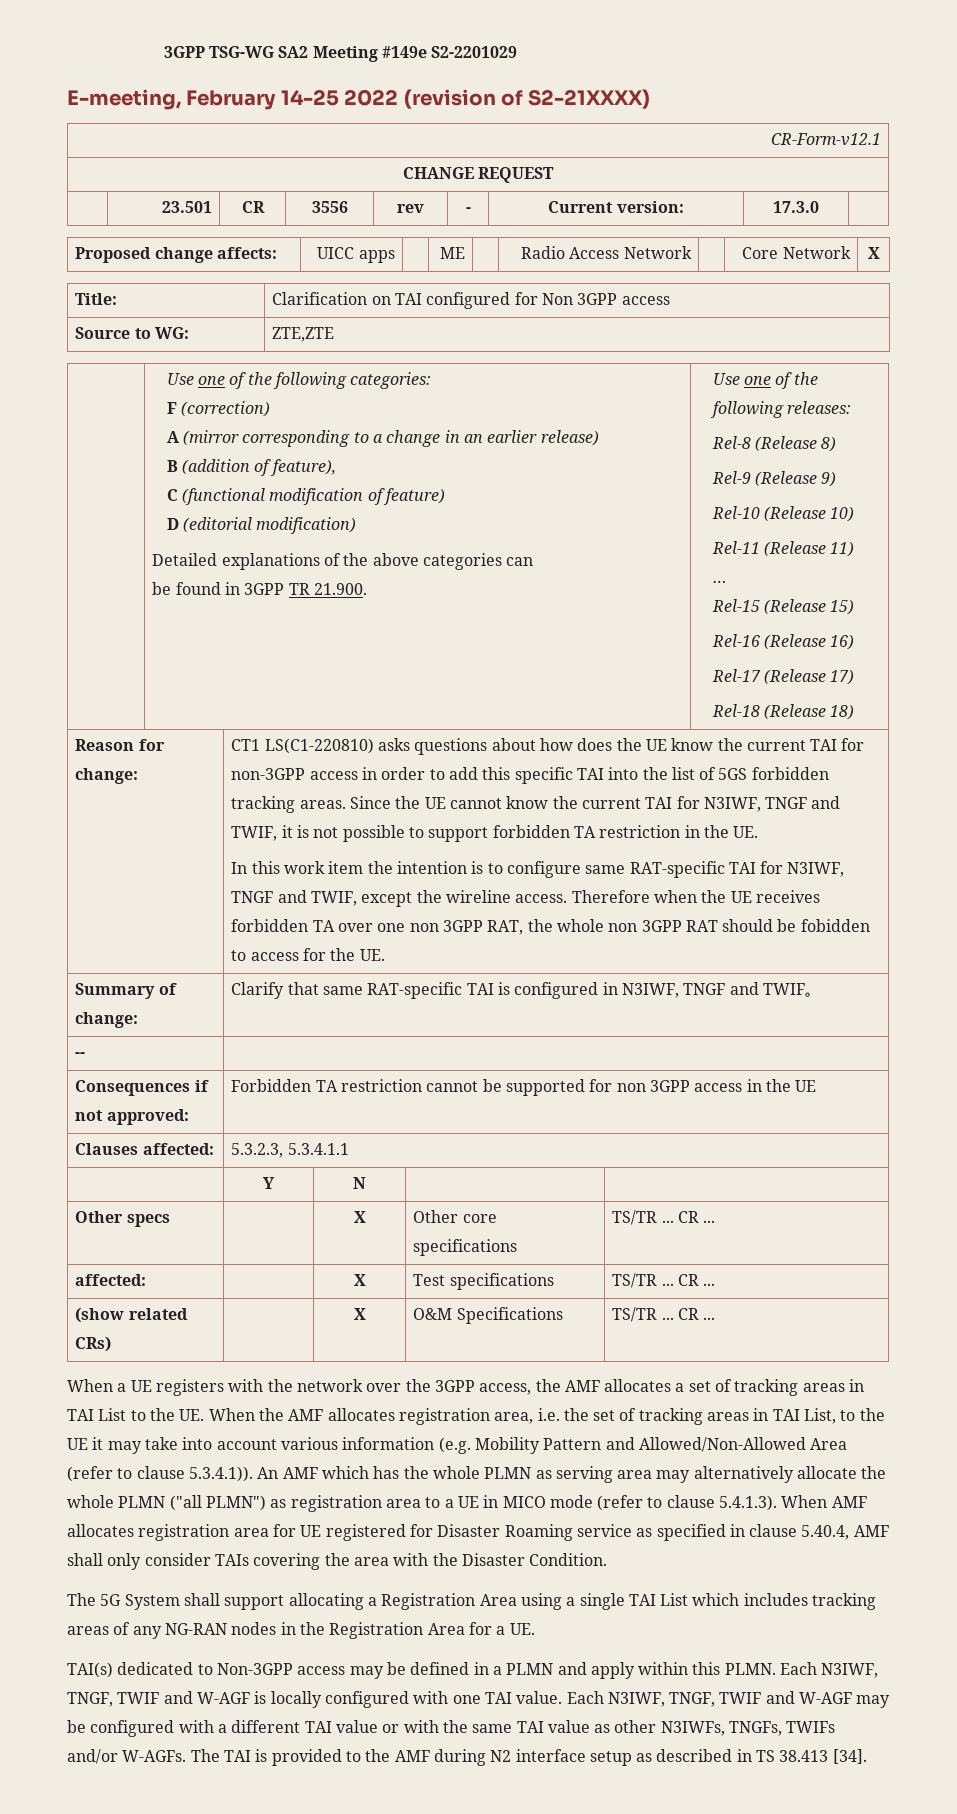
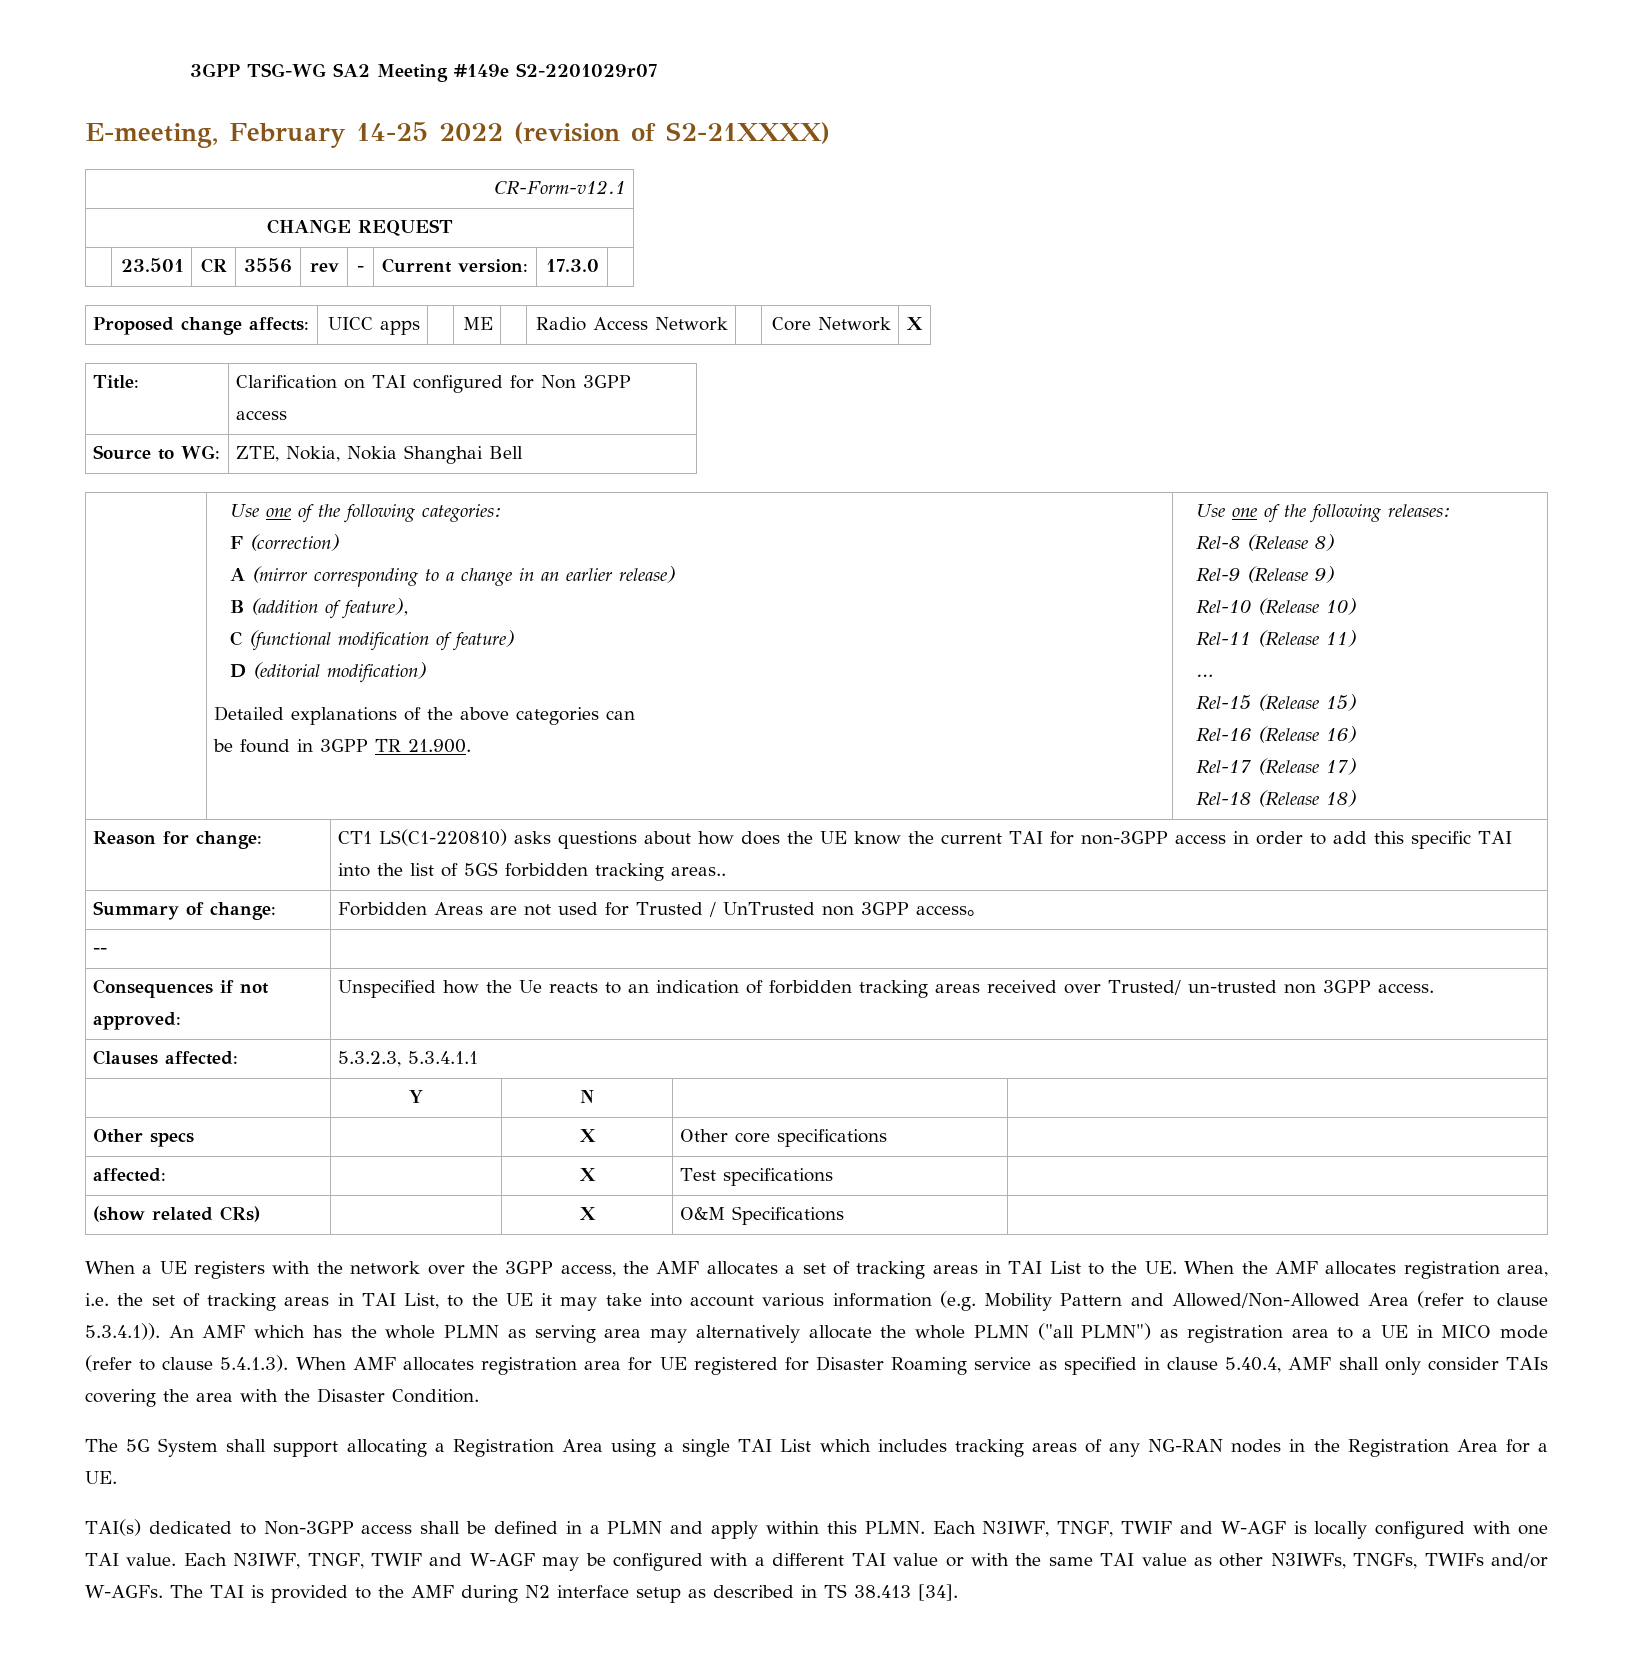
- 3GPP TSG-WG SA2 Meeting #149e S2-2201029
+ 3GPP TSG-WG SA2 Meeting #149e S2-2201029r07
- Source to WG: | ZTE,ZTE
+ Source to WG: | ZTE, Nokia, Nokia Shanghai Bell
- CT1 LS(C1-220810) asks questions about how does the UE know the current TAI for non-3GPP access in order to add this specific TAI into the list of 5GS forbidden tracking areas. Since the UE cannot know the current TAI for N3IWF, TNGF and TWIF, it is not possible to support forbidden TA restriction in the UE.
- In this work item the intention is to configure same RAT-specific TAI for N3IWF, TNGF and TWIF, except the wireline access. Therefore when the UE receives forbidden TA over one non 3GPP RAT, the whole non 3GPP RAT should be fobidden to access for the UE.
- Summary of change: | Clarify that same RAT-specific TAI is configured in N3IWF, TNGF and TWIF。
+ CT1 LS(C1-220810) asks questions about how does the UE know the current TAI for non-3GPP access in order to add this specific TAI into the list of 5GS forbidden tracking areas..
+ Summary of change: | Forbidden Areas are not used for Trusted / UnTrusted non 3GPP access。
- Consequences if not approved: | Forbidden TA restriction cannot be supported for non 3GPP access in the UE
+ Consequences if not approved: | Unspecified how the Ue reacts to an indication of forbidden tracking areas received over Trusted/ un-trusted non 3GPP access.
- Other specs | | X | Other core specifications | TS/TR ... CR ...
+ Other specs | | X | Other core specifications |
- affected: | | X | Test specifications | TS/TR ... CR ...
+ affected: | | X | Test specifications |
- (show related CRs) | | X | O&M Specifications | TS/TR ... CR ...
+ (show related CRs) | | X | O&M Specifications |
- TAI(s) dedicated to Non-3GPP access may be defined in a PLMN and apply within this PLMN.
+ TAI(s) dedicated to Non-3GPP access shall be defined in a PLMN and apply within this PLMN.

